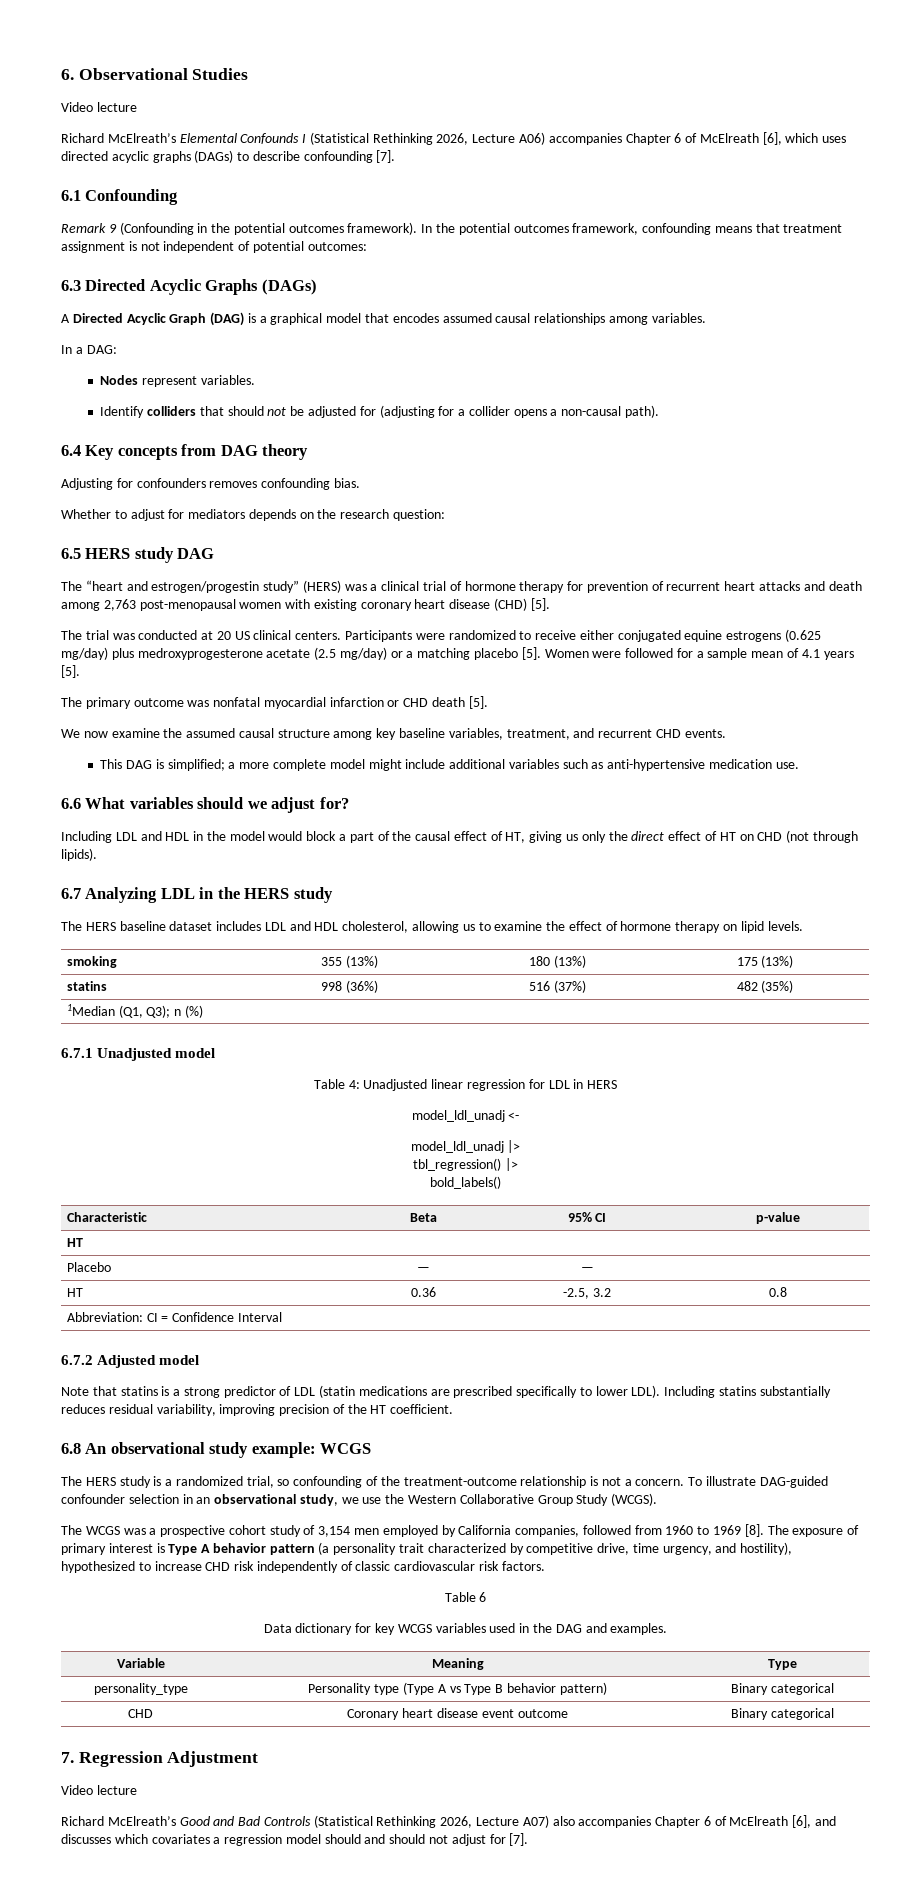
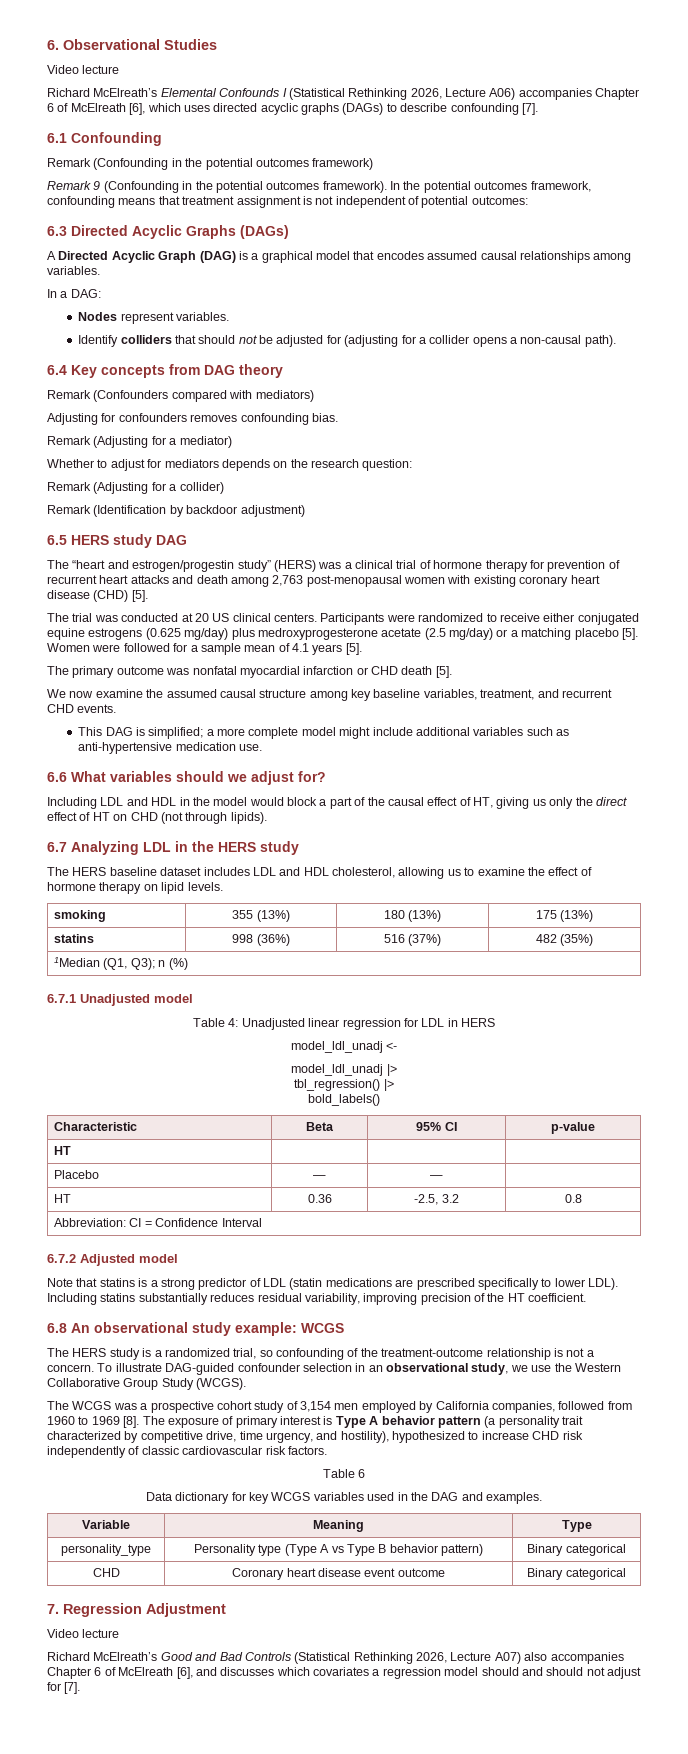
+ Remark (Confounding in the potential outcomes framework)
+ Remark (Confounders compared with mediators)
+ Remark (Adjusting for a mediator)
+ Remark (Adjusting for a collider)
+ Remark (Identification by backdoor adjustment)

